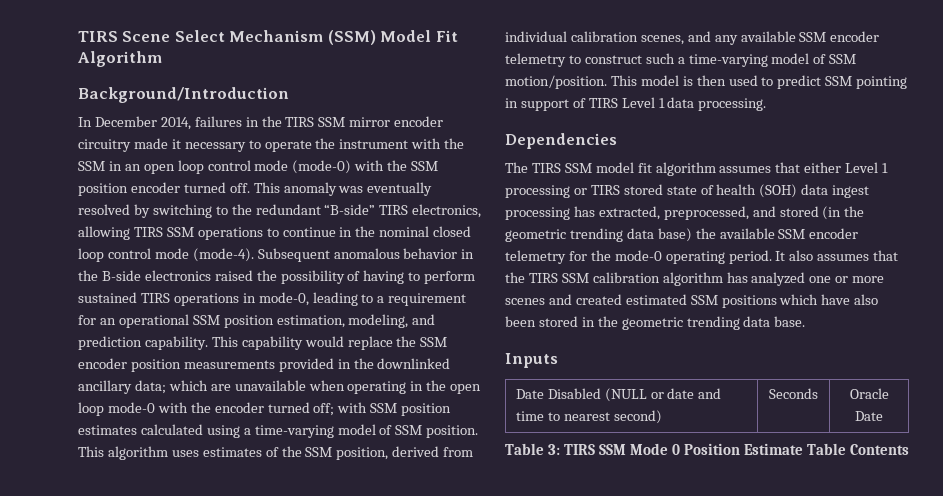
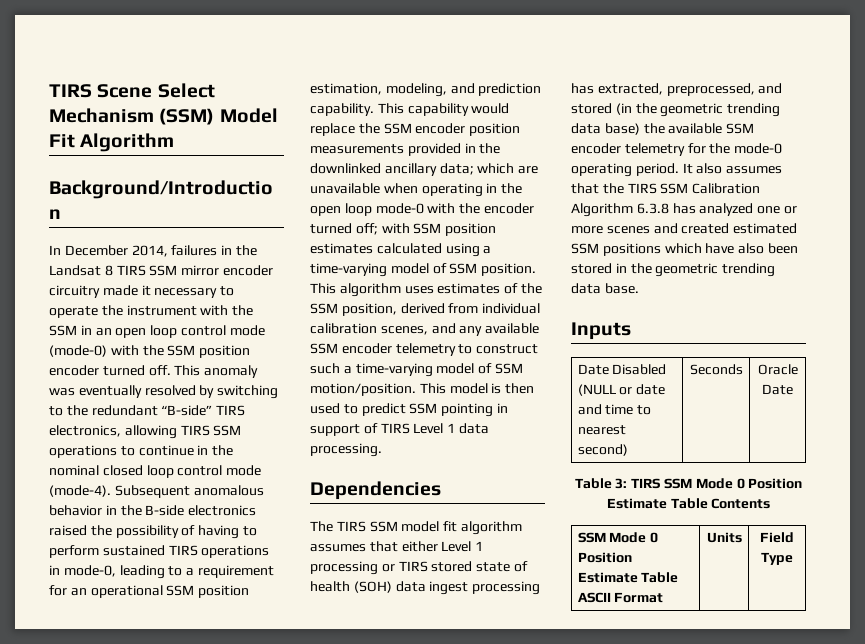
- In December 2014, failures in the TIRS SSM mirror encoder circuitry made it necessary to operate the instrument with the SSM in an open loop control mode (mode-0) with the SSM position encoder turned off.
+ In December 2014, failures in the Landsat 8 TIRS SSM mirror encoder circuitry made it necessary to operate the instrument with the SSM in an open loop control mode (mode-0) with the SSM position encoder turned off.
- It also assumes that the TIRS SSM calibration algorithm has analyzed one or more scenes and created estimated SSM positions which have also been stored in the geometric trending data base.
+ It also assumes that the TIRS SSM Calibration Algorithm 6.3.8 has analyzed one or more scenes and created estimated SSM positions which have also been stored in the geometric trending data base.
+ SSM Mode 0 Position Estimate Table ASCII Format | Units | Field Type

